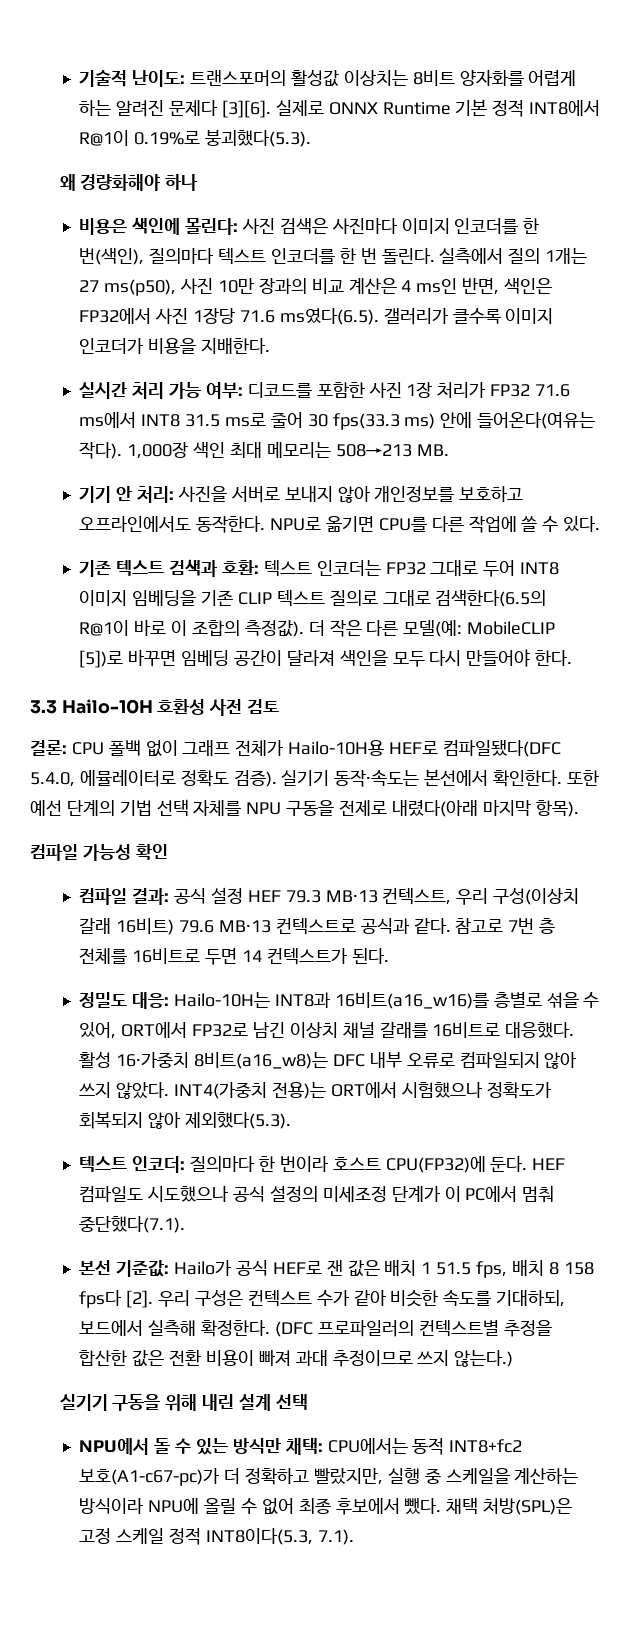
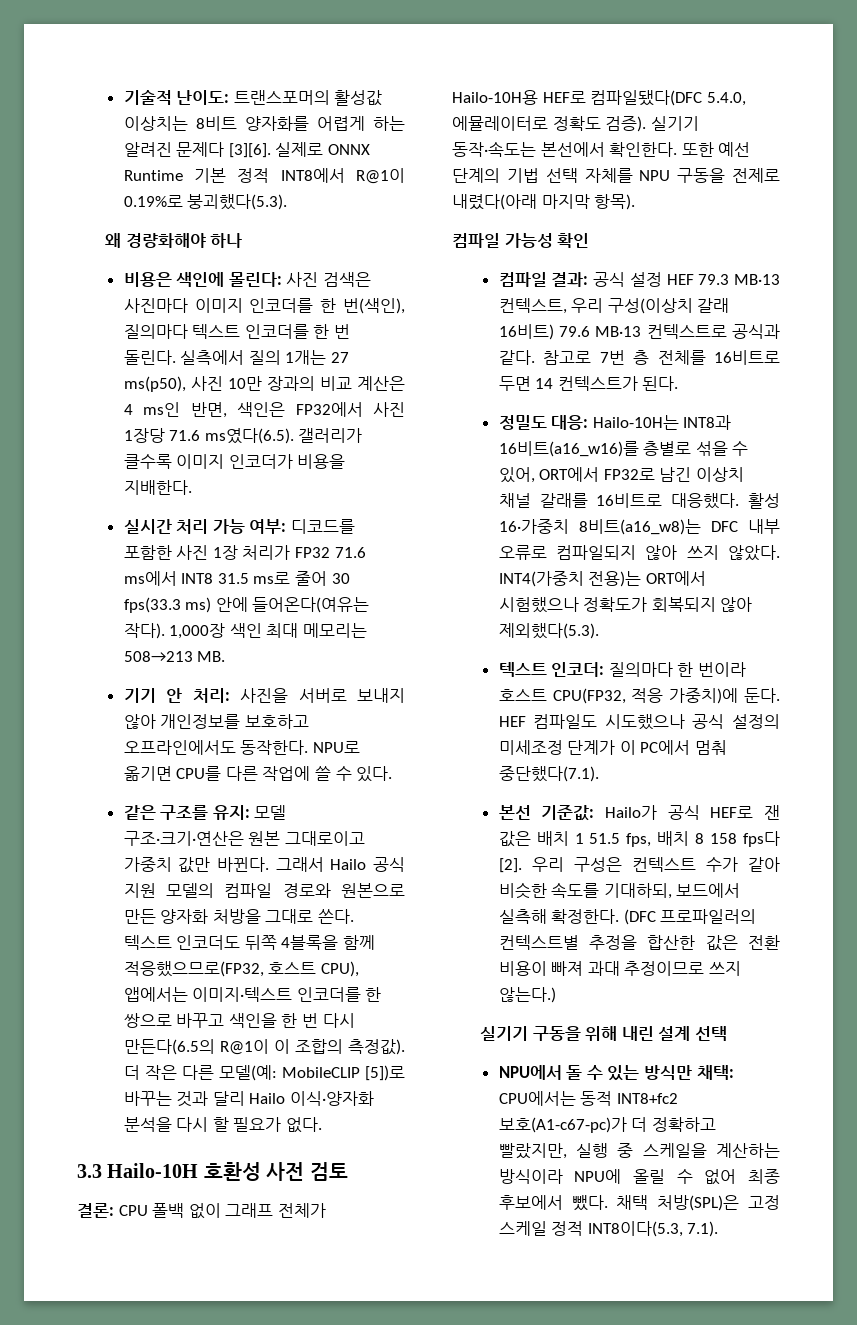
- 기존 텍스트 검색과 호환: 텍스트 인코더는 FP32 그대로 두어 INT8 이미지 임베딩을 기존 CLIP 텍스트 질의로 그대로 검색한다(6.5의 R@1이 바로 이 조합의 측정값).
+ 같은 구조를 유지: 모델 구조·크기·연산은 원본 그대로이고 가중치 값만 바뀐다. 그래서 Hailo 공식 지원 모델의 컴파일 경로와 원본으로 만든 양자화 처방을 그대로 쓴다. 텍스트 인코더도 뒤쪽 4블록을 함께 적응했으므로(FP32, 호스트 CPU), 앱에서는 이미지·텍스트 인코더를 한 쌍으로 바꾸고 색인을 한 번 다시 만든다(6.5의 R@1이 이 조합의 측정값).
- 더 작은 다른 모델(예: MobileCLIP [5])로 바꾸면 임베딩 공간이 달라져 색인을 모두 다시 만들어야 한다.
+ 더 작은 다른 모델(예: MobileCLIP [5])로 바꾸는 것과 달리 Hailo 이식·양자화 분석을 다시 할 필요가 없다.
- 텍스트 인코더: 질의마다 한 번이라 호스트 CPU(FP32)에 둔다.
+ 텍스트 인코더: 질의마다 한 번이라 호스트 CPU(FP32, 적응 가중치)에 둔다.

